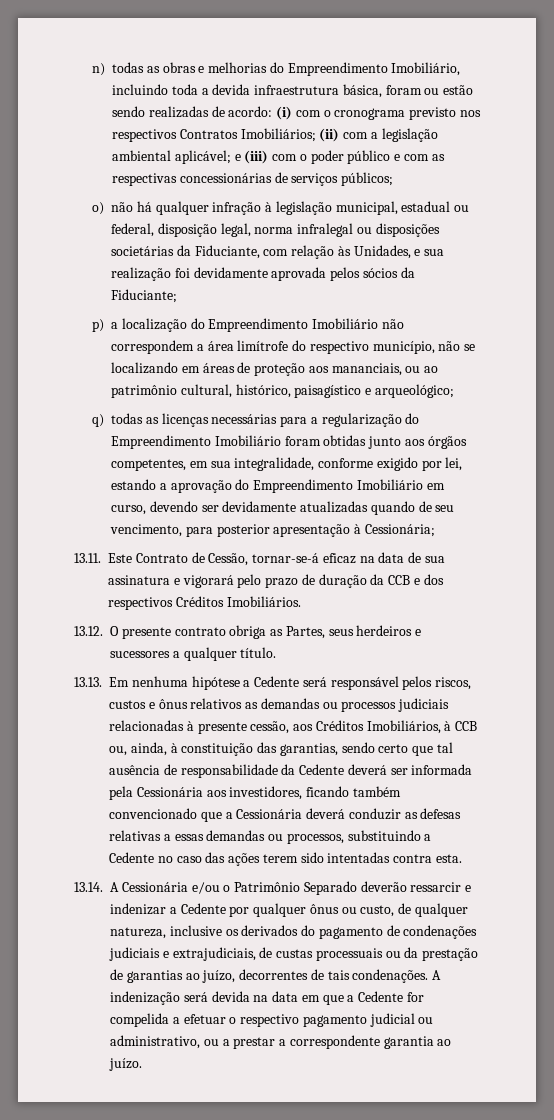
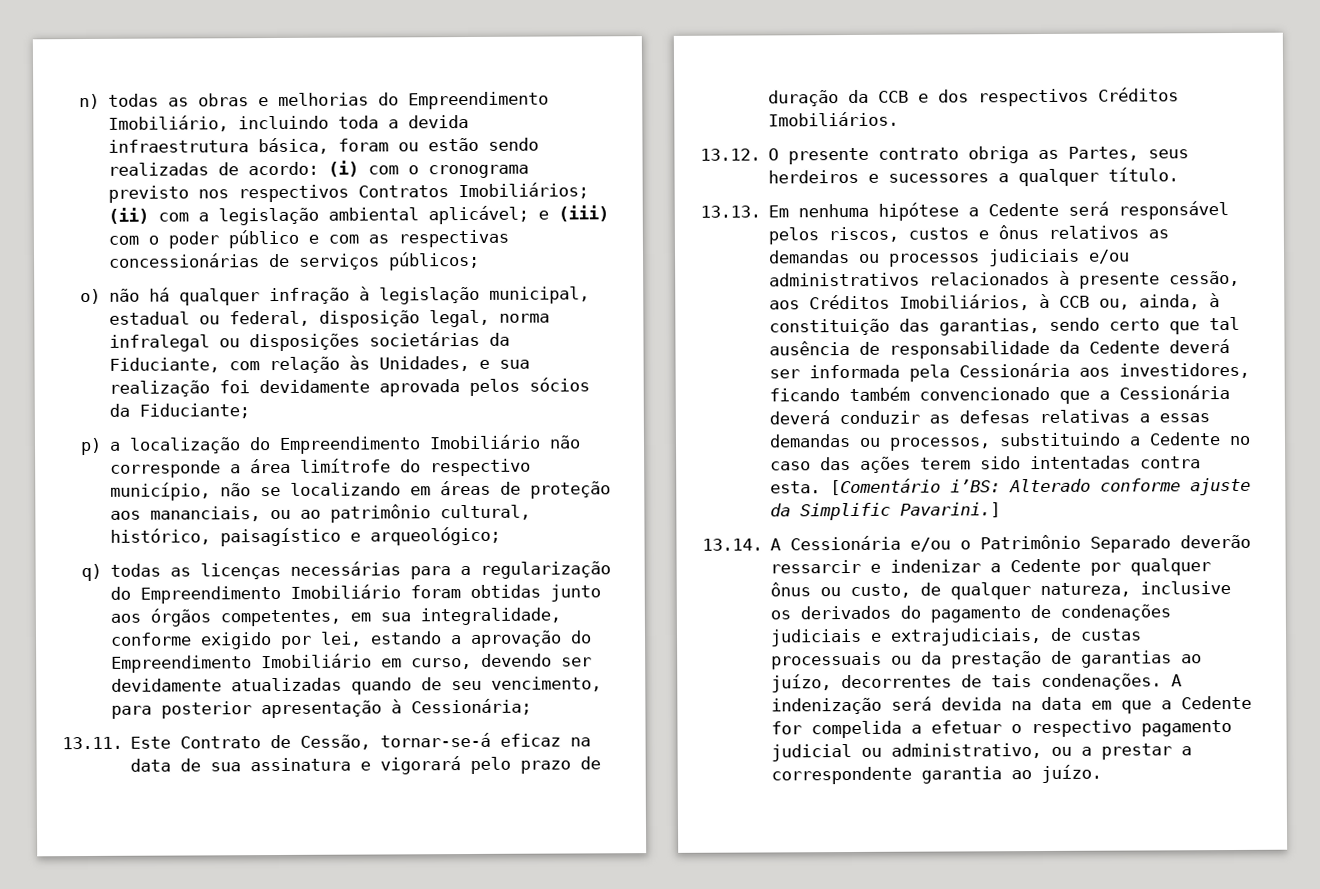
- p) a localização do Empreendimento Imobiliário não correspondem a área limítrofe do respectivo município, não se localizando em áreas de proteção aos mananciais, ou ao patrimônio cultural, histórico, paisagístico e arqueológico;
+ p) a localização do Empreendimento Imobiliário não corresponde a área limítrofe do respectivo município, não se localizando em áreas de proteção aos mananciais, ou ao patrimônio cultural, histórico, paisagístico e arqueológico;
- 13.13. Em nenhuma hipótese a Cedente será responsável pelos riscos, custos e ônus relativos as demandas ou processos judiciais relacionadas à presente cessão, aos Créditos Imobiliários, à CCB ou, ainda, à constituição das garantias, sendo certo que tal ausência de responsabilidade da Cedente deverá ser informada pela Cessionária aos investidores, ficando também convencionado que a Cessionária deverá conduzir as defesas relativas a essas demandas ou processos, substituindo a Cedente no caso das ações terem sido intentadas contra esta.
+ 13.13. Em nenhuma hipótese a Cedente será responsável pelos riscos, custos e ônus relativos as demandas ou processos judiciais e/ou administrativos relacionados à presente cessão, aos Créditos Imobiliários, à CCB ou, ainda, à constituição das garantias, sendo certo que tal ausência de responsabilidade da Cedente deverá ser informada pela Cessionária aos investidores, ficando também convencionado que a Cessionária deverá conduzir as defesas relativas a essas demandas ou processos, substituindo a Cedente no caso das ações terem sido intentadas contra esta. [Comentário i’BS: Alterado conforme ajuste da Simplific Pavarini.]

